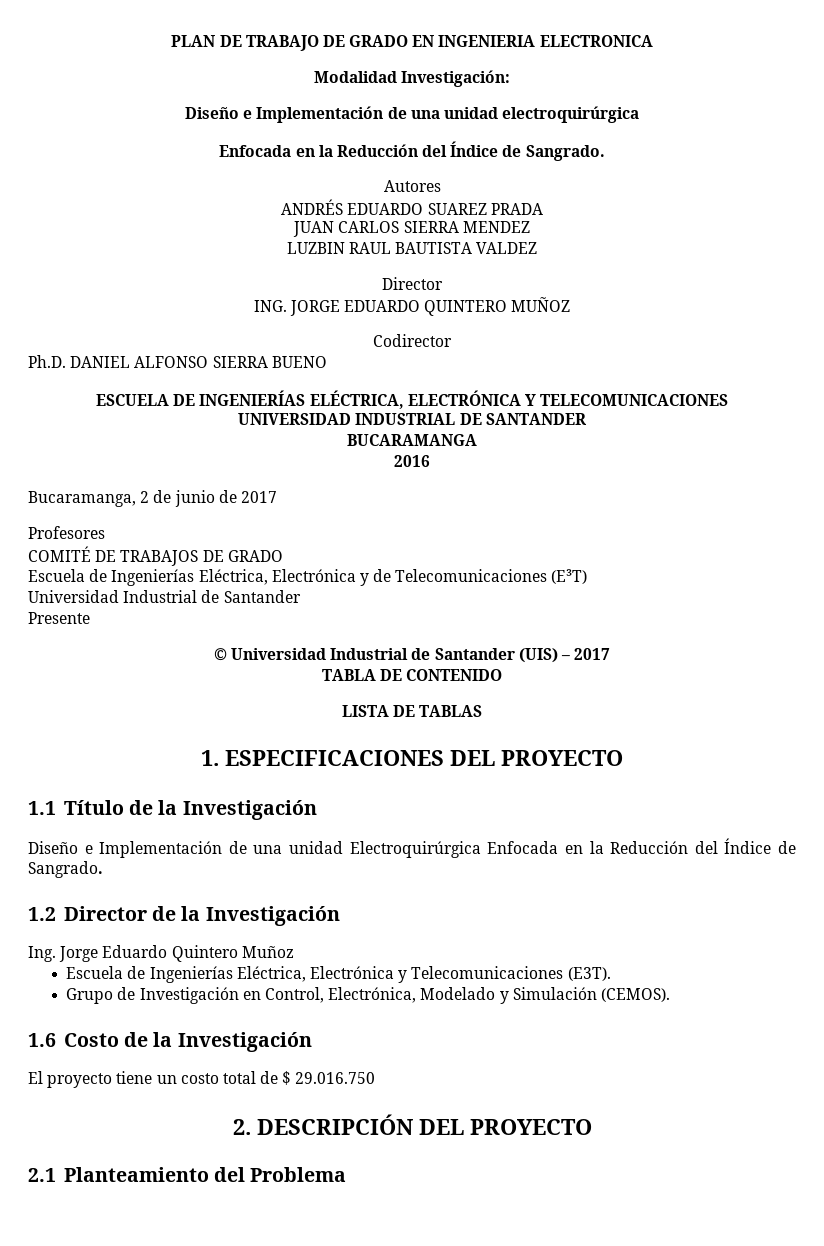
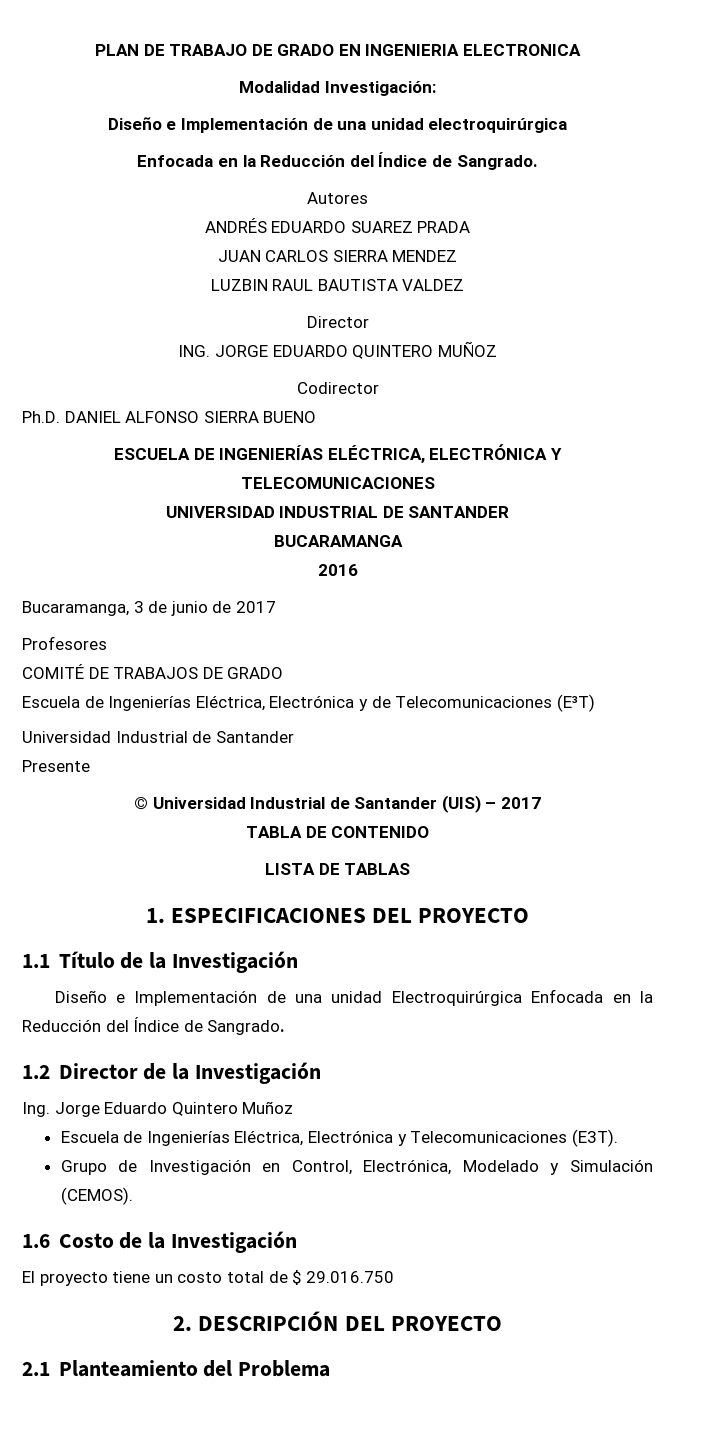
- Bucaramanga, 2 de junio de 2017
+ Bucaramanga, 3 de junio de 2017

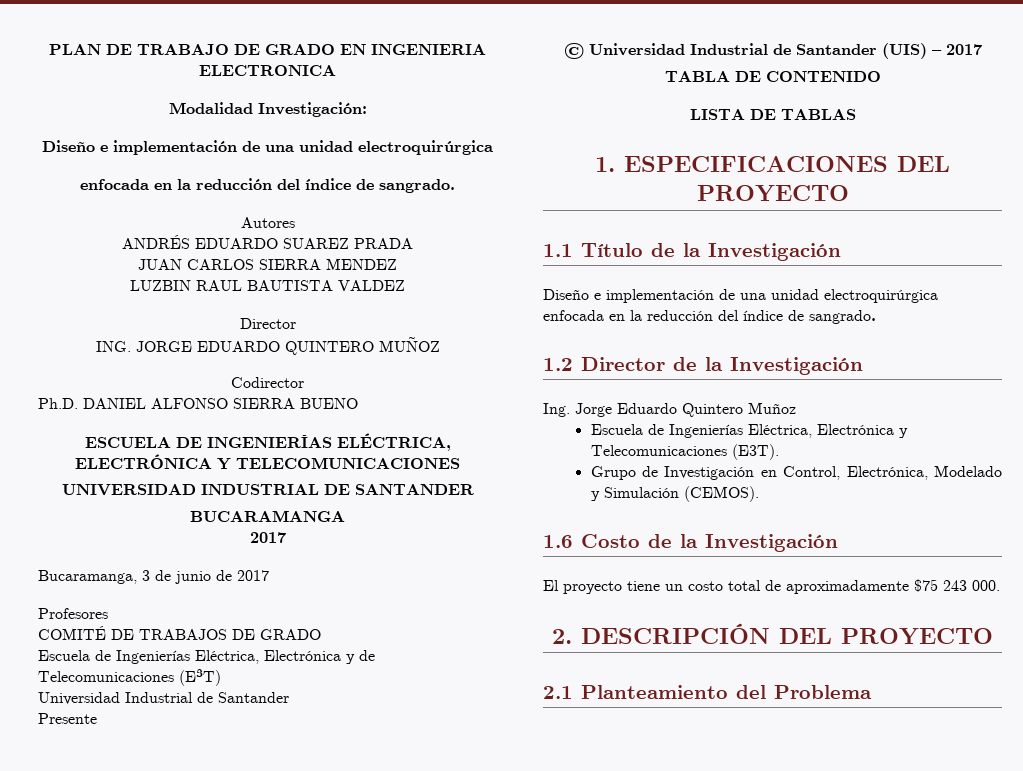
  Modalidad Investigación:
- Diseño e Implementación de una unidad electroquirúrgica
- Enfocada en la Reducción del Índice de Sangrado.
+ Diseño e implementación de una unidad electroquirúrgica
+ enfocada en la reducción del índice de sangrado.
  BUCARAMANGA
- 2016
+ 2017
- Diseño e Implementación de una unidad Electroquirúrgica Enfocada en la Reducción del Índice de Sangrado.
+ Diseño e implementación de una unidad electroquirúrgica enfocada en la reducción del índice de sangrado.
- El proyecto tiene un costo total de $ 29.016.750
+ El proyecto tiene un costo total de aproximadamente $75 243 000.

